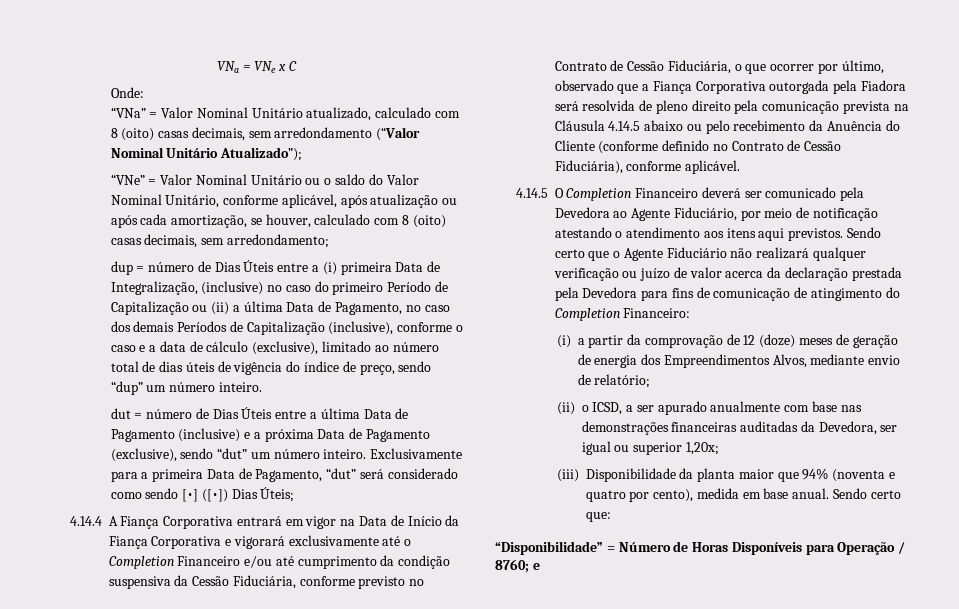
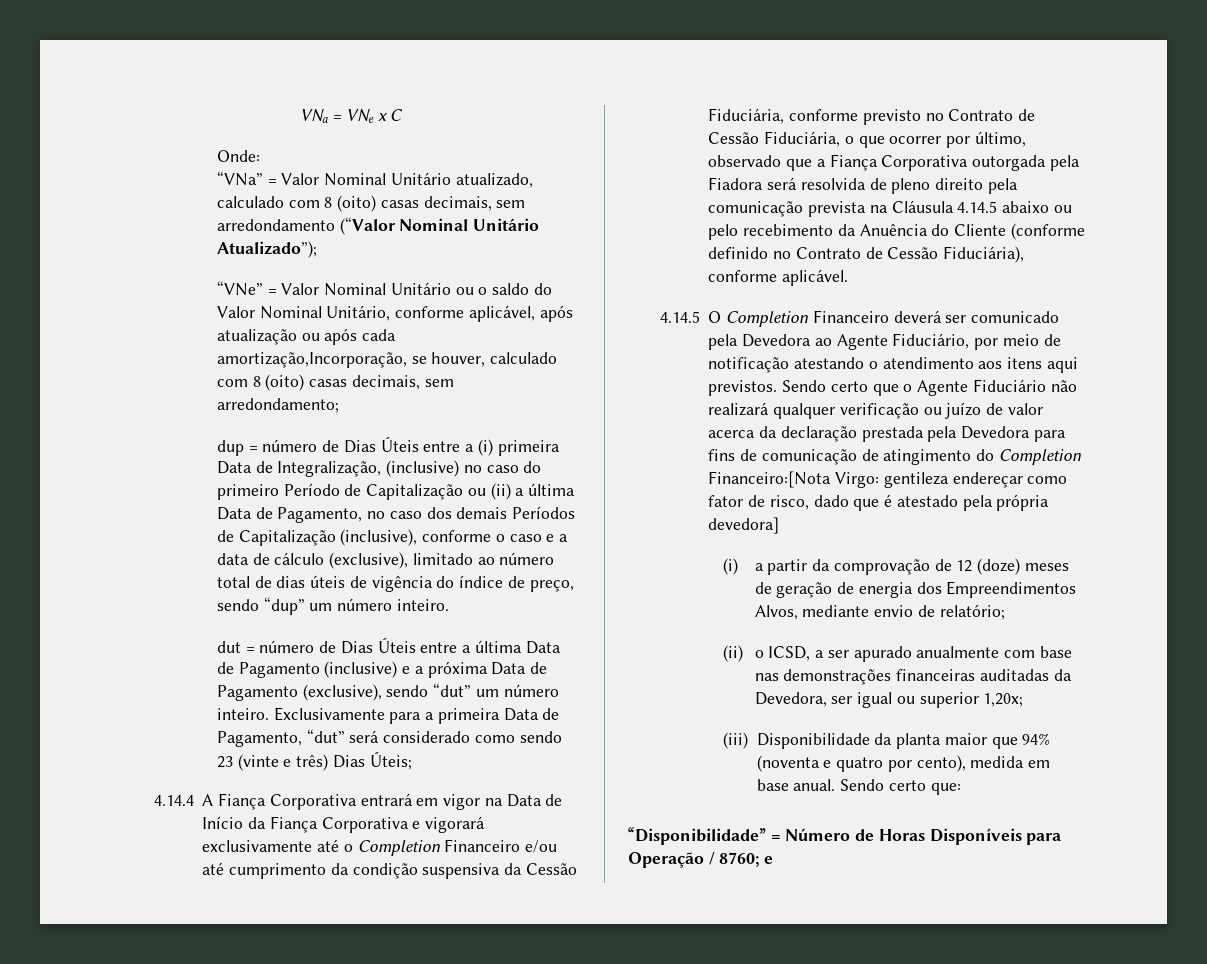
- “VNe” = Valor Nominal Unitário ou o saldo do Valor Nominal Unitário, conforme aplicável, após atualização ou após cada amortização, se houver, calculado com 8 (oito) casas decimais, sem arredondamento;
+ “VNe” = Valor Nominal Unitário ou o saldo do Valor Nominal Unitário, conforme aplicável, após atualização ou após cada amortização,Incorporação, se houver, calculado com 8 (oito) casas decimais, sem arredondamento;
- Exclusivamente para a primeira Data de Pagamento, “dut” será considerado como sendo [•] ([•]) Dias Úteis;
+ Exclusivamente para a primeira Data de Pagamento, “dut” será considerado como sendo 23 (vinte e três) Dias Úteis;
- Sendo certo que o Agente Fiduciário não realizará qualquer verificação ou juízo de valor acerca da declaração prestada pela Devedora para fins de comunicação de atingimento do Completion Financeiro:
+ Sendo certo que o Agente Fiduciário não realizará qualquer verificação ou juízo de valor acerca da declaração prestada pela Devedora para fins de comunicação de atingimento do Completion Financeiro:[Nota Virgo: gentileza endereçar como fator de risco, dado que é atestado pela própria devedora]

